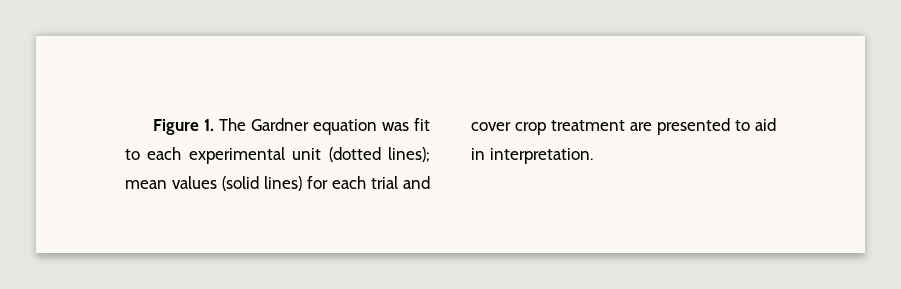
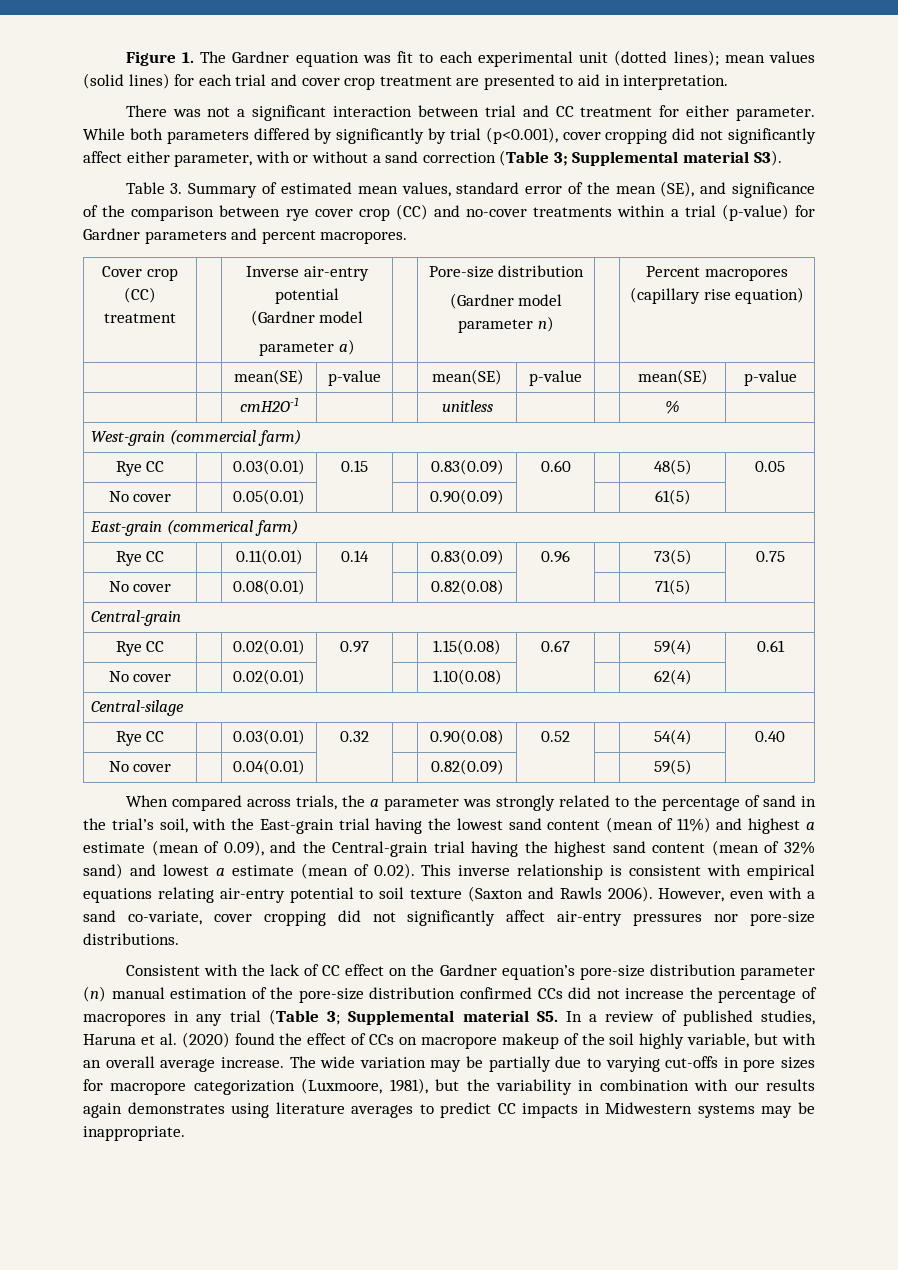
+ There was not a significant interaction between trial and CC treatment for either parameter. While both parameters differed by significantly by trial (p<0.001), cover cropping did not significantly affect either parameter, with or without a sand correction (Table 3; Supplemental material S3).
+ Table 3. Summary of estimated mean values, standard error of the mean (SE), and significance of the comparison between rye cover crop (CC) and no-cover treatments within a trial (p-value) for Gardner parameters and percent macropores.
+ Cover crop (CC) treatment | | Inverse air-entry potential
+ (Gardner model
+ parameter a) | | Pore-size distribution
+ (Gardner model parameter n) | | Percent macropores (capillary rise equation)
+ | | mean(SE) | p-value | | mean(SE) | p-value | | mean(SE) | p-value
+ | | cmH2O-1 | | | unitless | | | % |
+ West-grain (commercial farm)
+ Rye CC | | 0.03(0.01) | 0.15 | | 0.83(0.09) | 0.60 | | 48(5) | 0.05
+ No cover | | 0.05(0.01) | | | 0.90(0.09) | | | 61(5) |
+ East-grain (commerical farm)
+ Rye CC | | 0.11(0.01) | 0.14 | | 0.83(0.09) | 0.96 | | 73(5) | 0.75
+ No cover | | 0.08(0.01) | | | 0.82(0.08) | | | 71(5) |
+ Central-grain
+ Rye CC | | 0.02(0.01) | 0.97 | | 1.15(0.08) | 0.67 | | 59(4) | 0.61
+ No cover | | 0.02(0.01) | | | 1.10(0.08) | | | 62(4) |
+ Central-silage
+ Rye CC | | 0.03(0.01) | 0.32 | | 0.90(0.08) | 0.52 | | 54(4) | 0.40
+ No cover | | 0.04(0.01) | | | 0.82(0.09) | | | 59(5) |
+ When compared across trials, the a parameter was strongly related to the percentage of sand in the trial’s soil, with the East-grain trial having the lowest sand content (mean of 11%) and highest a estimate (mean of 0.09), and the Central-grain trial having the highest sand content (mean of 32% sand) and lowest a estimate (mean of 0.02). This inverse relationship is consistent with empirical equations relating air-entry potential to soil texture (Saxton and Rawls 2006). However, even with a sand co-variate, cover cropping did not significantly affect air-entry pressures nor pore-size distributions.
+ Consistent with the lack of CC effect on the Gardner equation’s pore-size distribution parameter (n) manual estimation of the pore-size distribution confirmed CCs did not increase the percentage of macropores in any trial (Table 3; Supplemental material S5. In a review of published studies, Haruna et al. (2020) found the effect of CCs on macropore makeup of the soil highly variable, but with an overall average increase. The wide variation may be partially due to varying cut-offs in pore sizes for macropore categorization (Luxmoore, 1981), but the variability in combination with our results again demonstrates using literature averages to predict CC impacts in Midwestern systems may be inappropriate.

